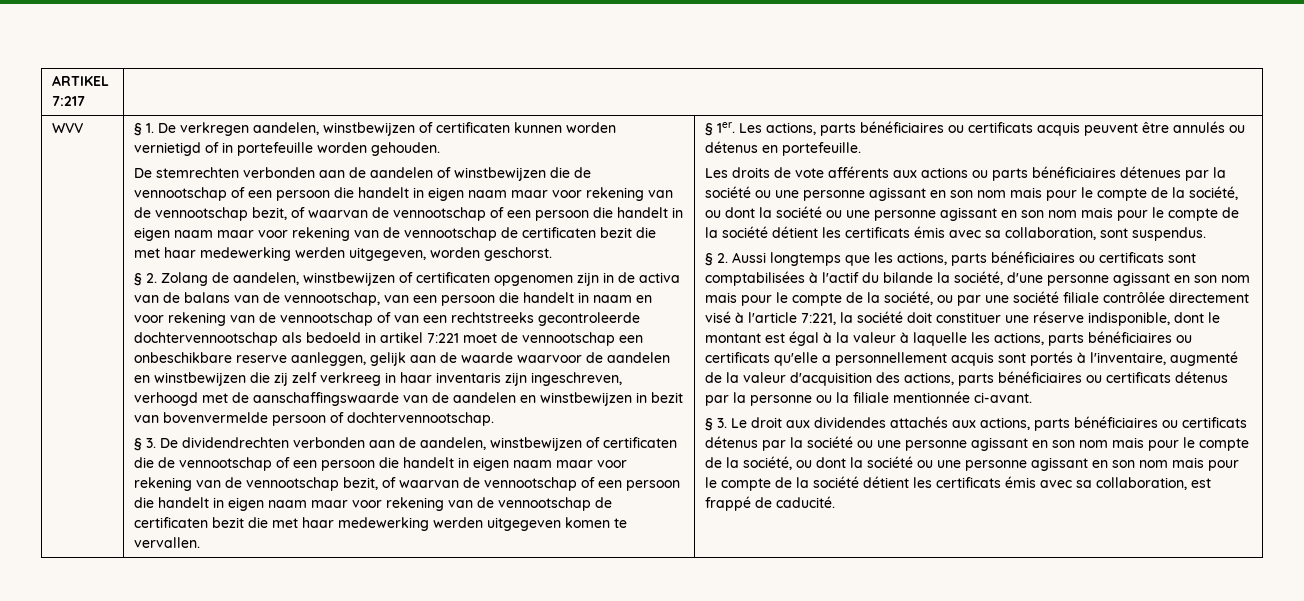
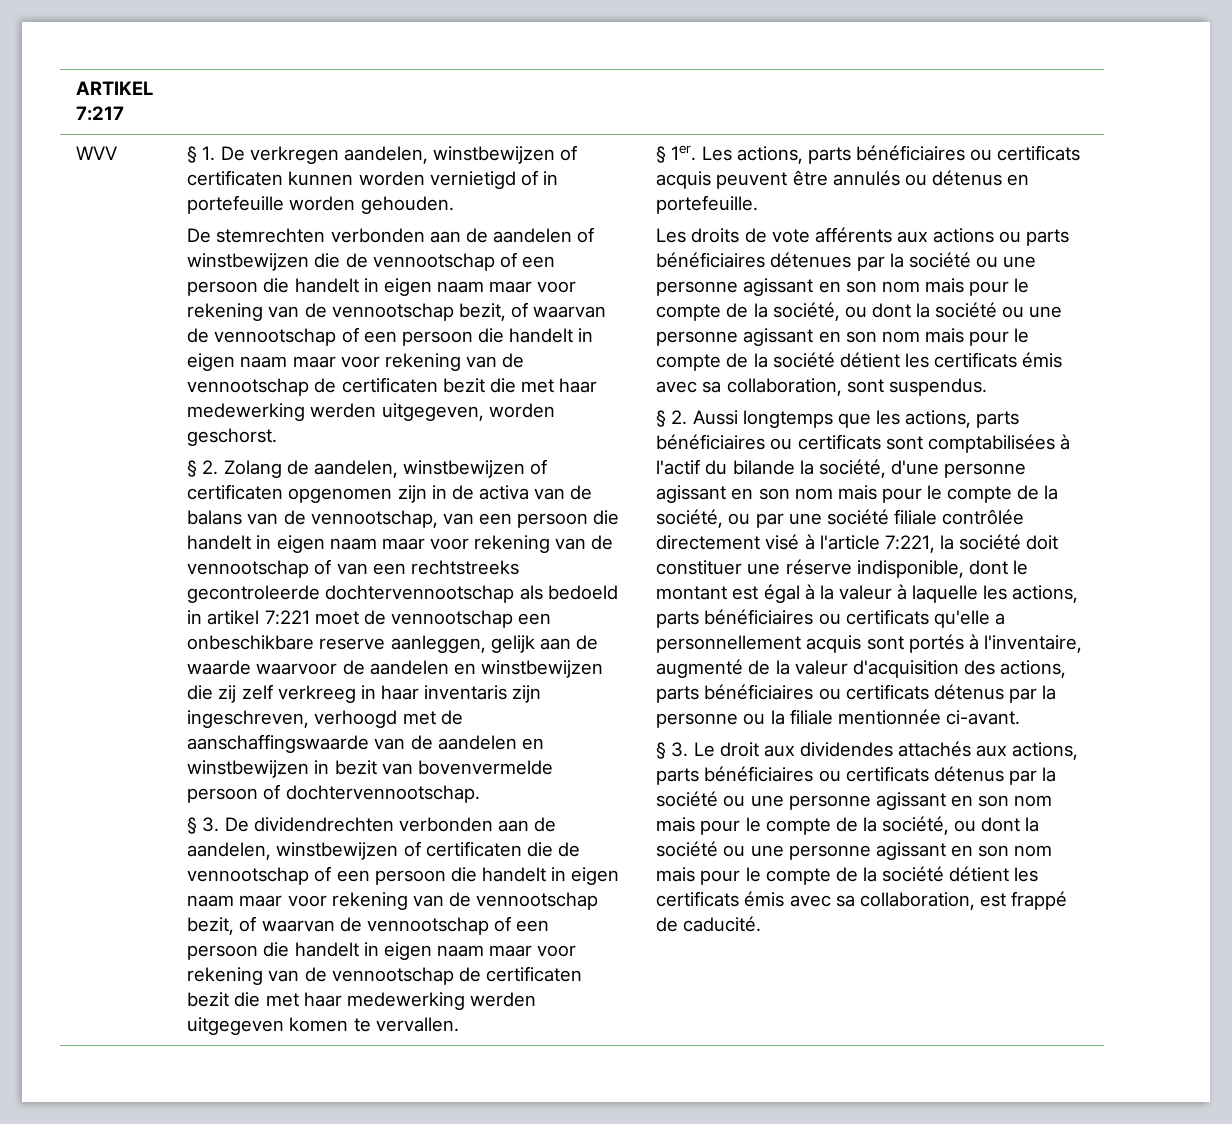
- § 2. Zolang de aandelen, winstbewijzen of certificaten opgenomen zijn in de activa van de balans van de vennootschap, van een persoon die handelt in naam en voor rekening van de vennootschap of van een rechtstreeks gecontroleerde dochtervennootschap als bedoeld in artikel 7:221 moet de vennootschap een onbeschikbare reserve aanleggen, gelijk aan de waarde waarvoor de aandelen en winstbewijzen die zij zelf verkreeg in haar inventaris zijn ingeschreven, verhoogd met de aanschaffingswaarde van de aandelen en winstbewijzen in bezit van bovenvermelde persoon of dochtervennootschap.
+ § 2. Zolang de aandelen, winstbewijzen of certificaten opgenomen zijn in de activa van de balans van de vennootschap, van een persoon die handelt in eigen naam maar voor rekening van de vennootschap of van een rechtstreeks gecontroleerde dochtervennootschap als bedoeld in artikel 7:221 moet de vennootschap een onbeschikbare reserve aanleggen, gelijk aan de waarde waarvoor de aandelen en winstbewijzen die zij zelf verkreeg in haar inventaris zijn ingeschreven, verhoogd met de aanschaffingswaarde van de aandelen en winstbewijzen in bezit van bovenvermelde persoon of dochtervennootschap.

